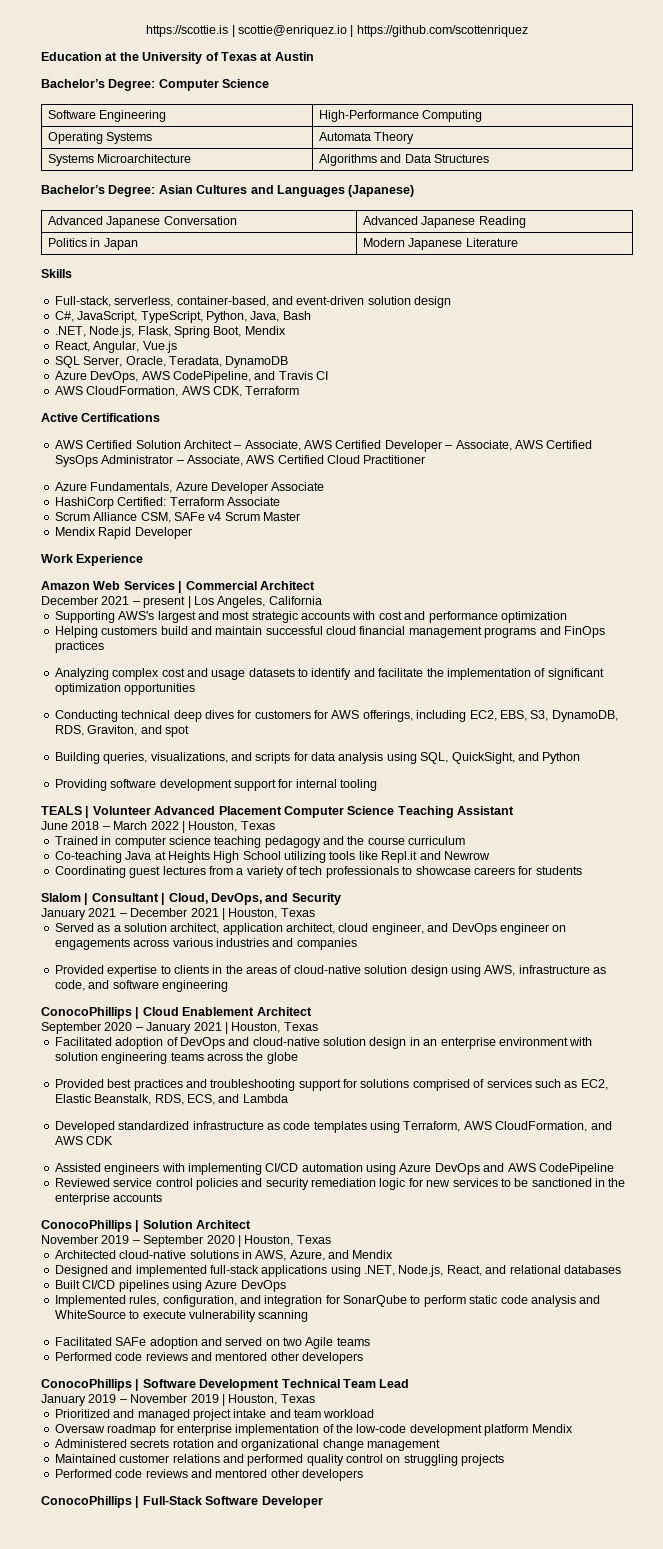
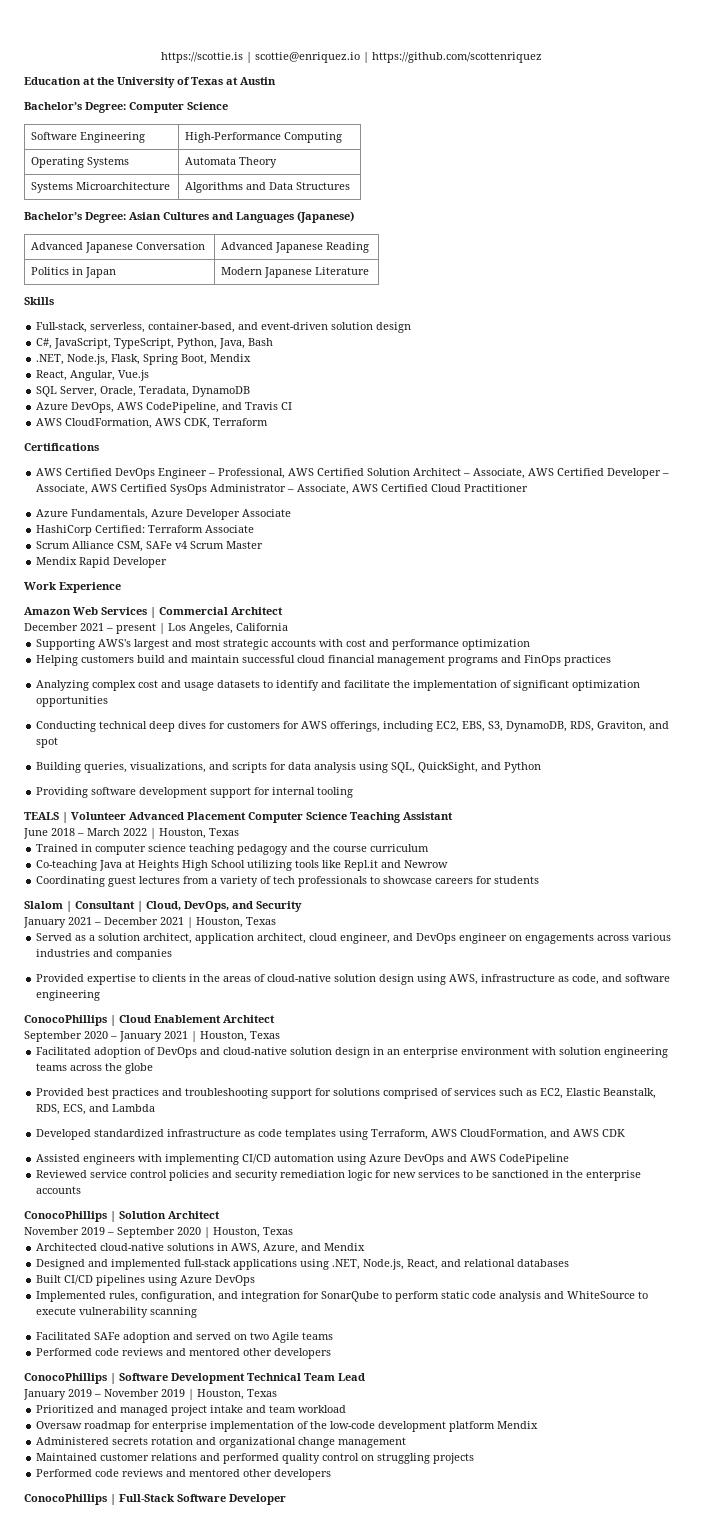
- Active Certifications
+ Certifications
- AWS Certified Solution Architect – Associate, AWS Certified Developer – Associate, AWS Certified SysOps Administrator – Associate, AWS Certified Cloud Practitioner
+ AWS Certified DevOps Engineer – Professional, AWS Certified Solution Architect – Associate, AWS Certified Developer – Associate, AWS Certified SysOps Administrator – Associate, AWS Certified Cloud Practitioner

